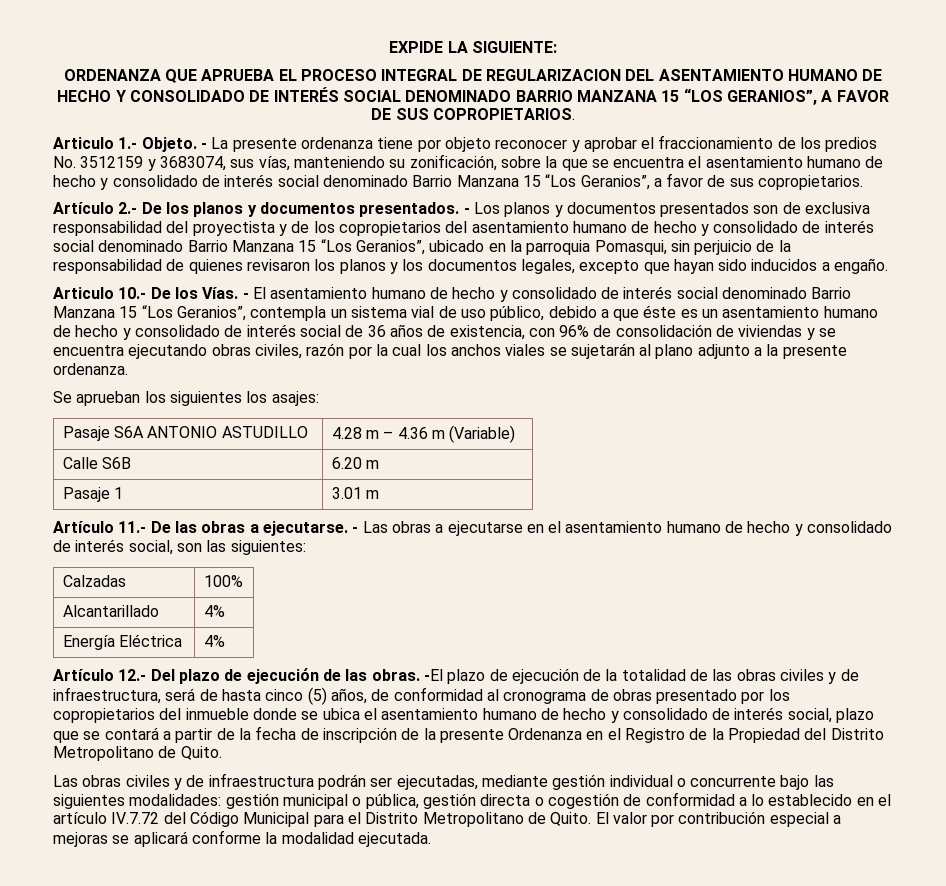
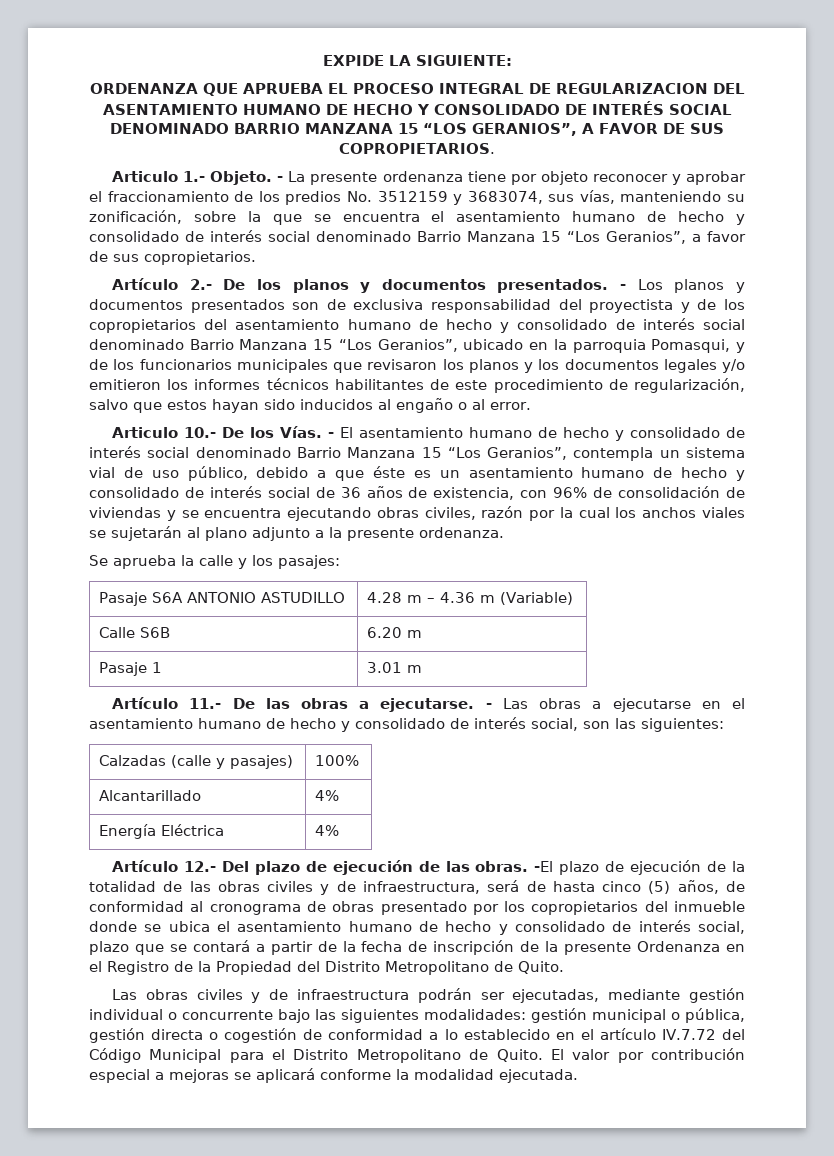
- - Los planos y documentos presentados son de exclusiva responsabilidad del proyectista y de los copropietarios del asentamiento humano de hecho y consolidado de interés social denominado Barrio Manzana 15 “Los Geranios”, ubicado en la parroquia Pomasqui, sin perjuicio de la responsabilidad de quienes revisaron los planos y los documentos legales, excepto que hayan sido inducidos a engaño.
+ - Los planos y documentos presentados son de exclusiva responsabilidad del proyectista y de los copropietarios del asentamiento humano de hecho y consolidado de interés social denominado Barrio Manzana 15 “Los Geranios”, ubicado en la parroquia Pomasqui, y de los funcionarios municipales que revisaron los planos y los documentos legales y/o emitieron los informes técnicos habilitantes de este procedimiento de regularización, salvo que estos hayan sido inducidos al engaño o al error.
- Se aprueban los siguientes los asajes:
+ Se aprueba la calle y los pasajes:
- Calzadas | 100%
+ Calzadas (calle y pasajes) | 100%

